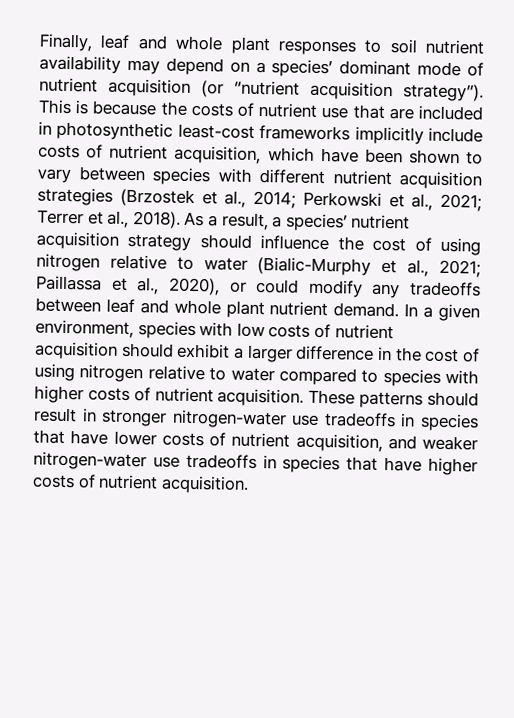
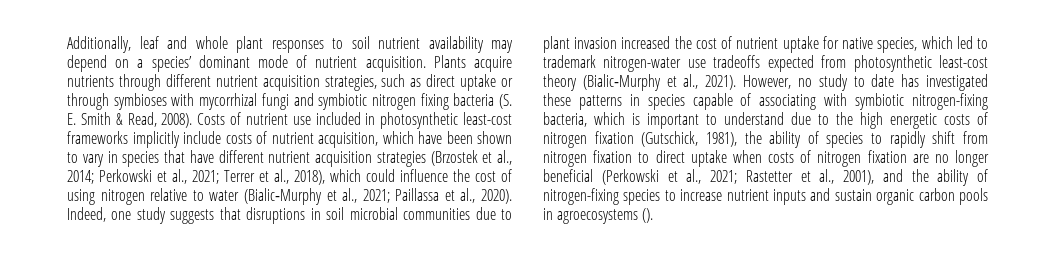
- Finally, leaf and whole plant responses to soil nutrient availability may depend on a species’ dominant mode of nutrient acquisition (or “nutrient acquisition strategy”). This is because the costs of nutrient use that are included in photosynthetic least-cost frameworks implicitly include costs of nutrient acquisition, which have been shown to vary between species with different nutrient acquisition strategies (Brzostek et al., 2014;
+ Additionally, leaf and whole plant responses to soil nutrient availability may depend on a species’ dominant mode of nutrient acquisition. Plants acquire nutrients through different nutrient acquisition strategies, such as direct uptake or through symbioses with mycorrhizal fungi and symbiotic nitrogen fixing bacteria (S. E. Smith & Read, 2008). Costs of nutrient use included in photosynthetic least-cost frameworks implicitly include costs of nutrient acquisition, which have been shown to vary in species that have different nutrient acquisition strategies (Brzostek et al., 2014;
- Terrer et al., 2018). As a result, a species’ nutrient acquisition strategy should influence the cost of using nitrogen relative to water (Bialic‐Murphy et al., 2021;
+ Terrer et al., 2018), which could influence the cost of using nitrogen relative to water (Bialic‐Murphy et al., 2021;
- Paillassa et al., 2020), or could modify any tradeoffs between leaf and whole plant nutrient demand. In a given environment, species with low costs of nutrient acquisition should exhibit a larger difference in the cost of using nitrogen relative to water compared to species with higher costs of nutrient acquisition. These patterns should result in stronger nitrogen-water use tradeoffs in species that have lower costs of nutrient acquisition, and weaker nitrogen-water use tradeoffs in species that have higher costs of nutrient acquisition.
+ Paillassa et al., 2020). Indeed, one study suggests that disruptions in soil microbial communities due to plant invasion increased the cost of nutrient uptake for native species, which led to trademark nitrogen-water use tradeoffs expected from photosynthetic least-cost theory (Bialic‐Murphy et al., 2021). However, no study to date has investigated these patterns in species capable of associating with symbiotic nitrogen-fixing bacteria, which is important to understand due to the high energetic costs of nitrogen fixation (Gutschick, 1981), the ability of species to rapidly shift from nitrogen fixation to direct uptake when costs of nitrogen fixation are no longer beneficial (Perkowski et al., 2021; Rastetter et al., 2001), and the ability of nitrogen-fixing species to increase nutrient inputs and sustain organic carbon pools in agroecosystems ().

